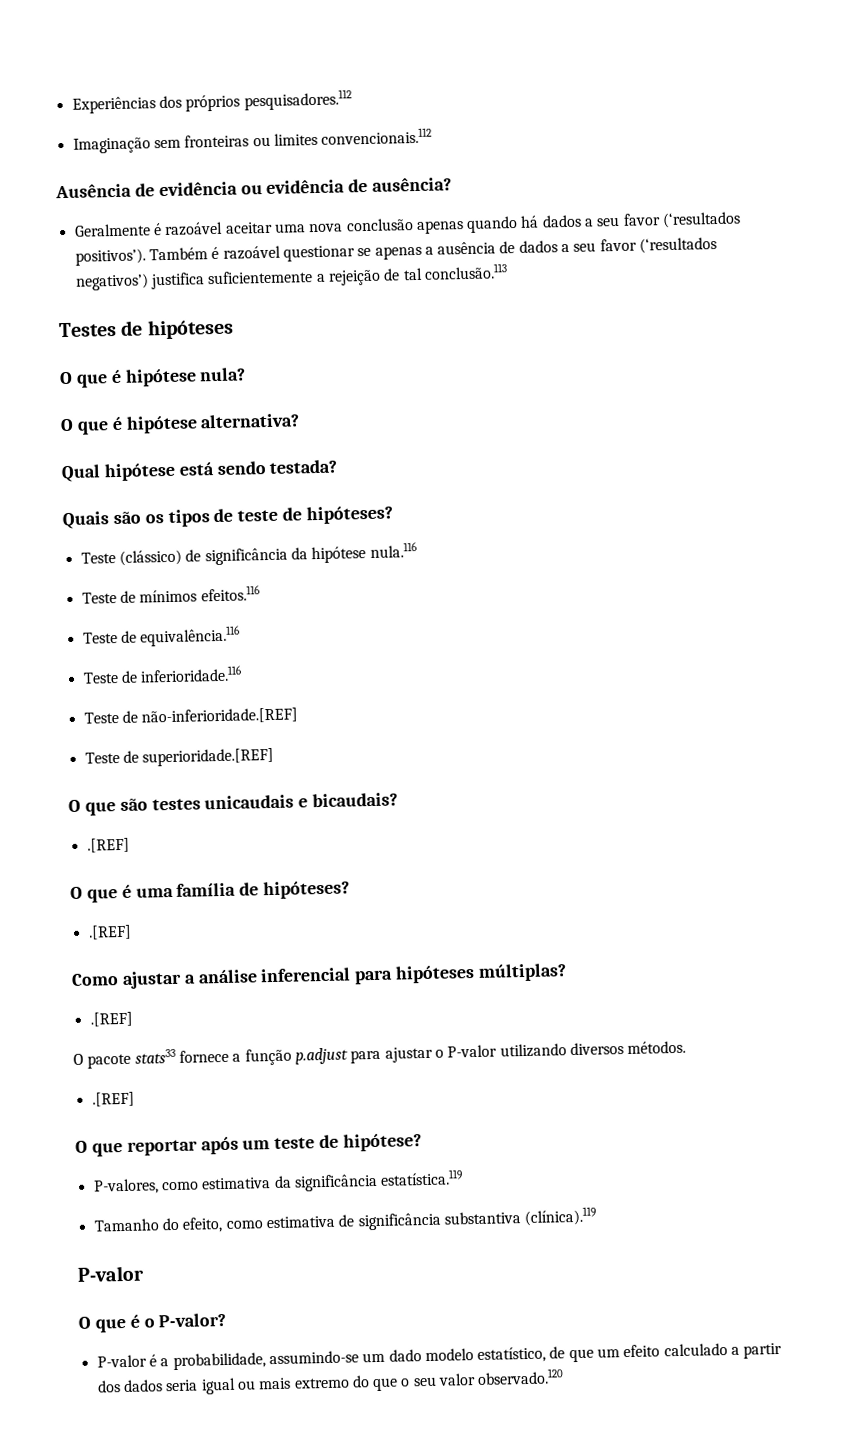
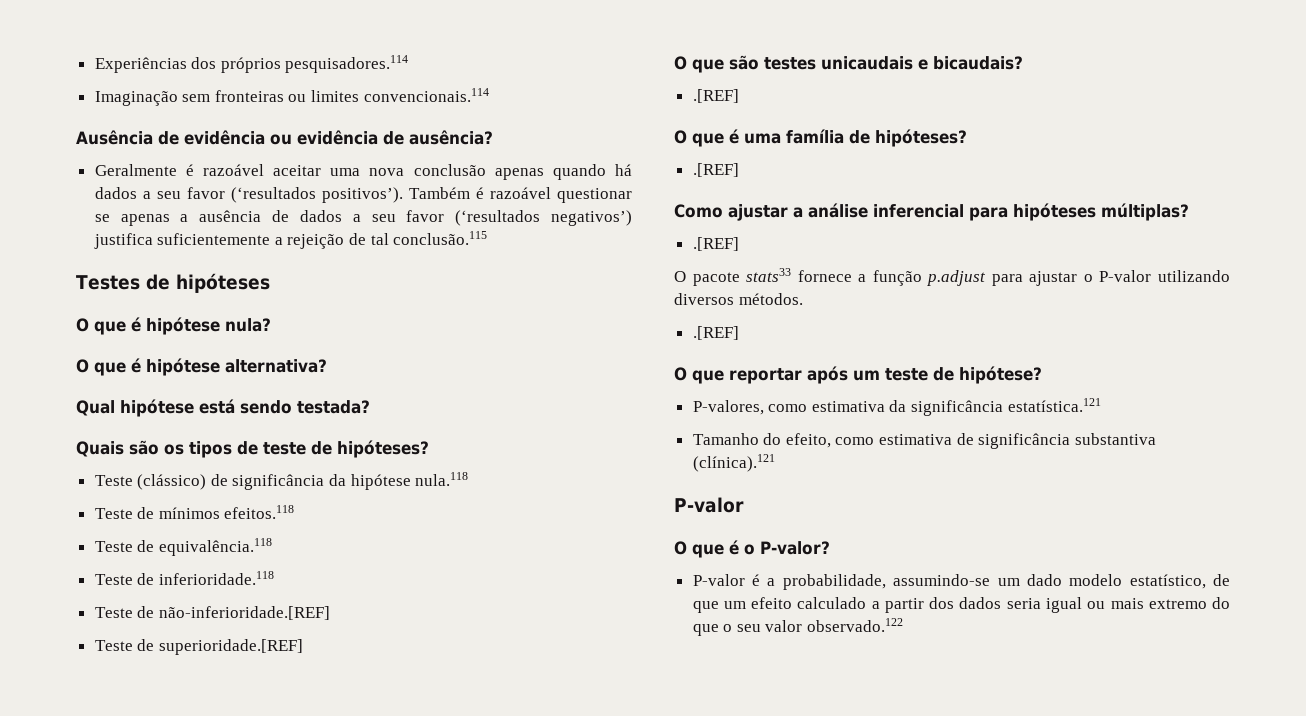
- Experiências dos próprios pesquisadores.112
+ Experiências dos próprios pesquisadores.114
- Imaginação sem fronteiras ou limites convencionais.112
+ Imaginação sem fronteiras ou limites convencionais.114
- Também é razoável questionar se apenas a ausência de dados a seu favor (‘resultados negativos’) justifica suficientemente a rejeição de tal conclusão.113
+ Também é razoável questionar se apenas a ausência de dados a seu favor (‘resultados negativos’) justifica suficientemente a rejeição de tal conclusão.115
- Teste (clássico) de significância da hipótese nula.116
+ Teste (clássico) de significância da hipótese nula.118
- Teste de mínimos efeitos.116
- Teste de equivalência.116
- Teste de inferioridade.116
+ Teste de mínimos efeitos.118
+ Teste de equivalência.118
+ Teste de inferioridade.118
- P-valores, como estimativa da significância estatística.119
+ P-valores, como estimativa da significância estatística.121
- Tamanho do efeito, como estimativa de significância substantiva (clínica).119
+ Tamanho do efeito, como estimativa de significância substantiva (clínica).121
- P-valor é a probabilidade, assumindo-se um dado modelo estatístico, de que um efeito calculado a partir dos dados seria igual ou mais extremo do que o seu valor observado.120
+ P-valor é a probabilidade, assumindo-se um dado modelo estatístico, de que um efeito calculado a partir dos dados seria igual ou mais extremo do que o seu valor observado.122

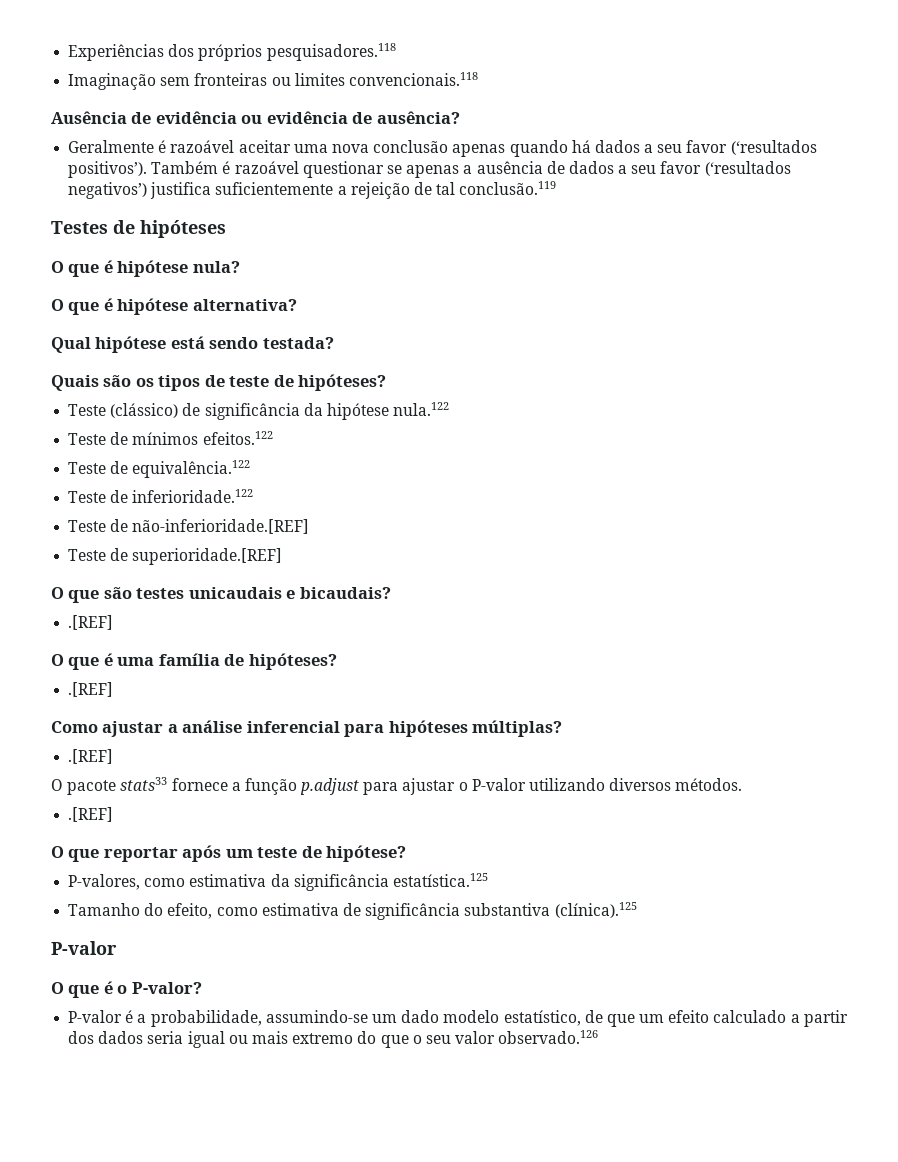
- Experiências dos próprios pesquisadores.114
+ Experiências dos próprios pesquisadores.118
- Imaginação sem fronteiras ou limites convencionais.114
+ Imaginação sem fronteiras ou limites convencionais.118
- Também é razoável questionar se apenas a ausência de dados a seu favor (‘resultados negativos’) justifica suficientemente a rejeição de tal conclusão.115
+ Também é razoável questionar se apenas a ausência de dados a seu favor (‘resultados negativos’) justifica suficientemente a rejeição de tal conclusão.119
- Teste (clássico) de significância da hipótese nula.118
+ Teste (clássico) de significância da hipótese nula.122
- Teste de mínimos efeitos.118
- Teste de equivalência.118
- Teste de inferioridade.118
+ Teste de mínimos efeitos.122
+ Teste de equivalência.122
+ Teste de inferioridade.122
- P-valores, como estimativa da significância estatística.121
+ P-valores, como estimativa da significância estatística.125
- Tamanho do efeito, como estimativa de significância substantiva (clínica).121
+ Tamanho do efeito, como estimativa de significância substantiva (clínica).125
- P-valor é a probabilidade, assumindo-se um dado modelo estatístico, de que um efeito calculado a partir dos dados seria igual ou mais extremo do que o seu valor observado.122
+ P-valor é a probabilidade, assumindo-se um dado modelo estatístico, de que um efeito calculado a partir dos dados seria igual ou mais extremo do que o seu valor observado.126

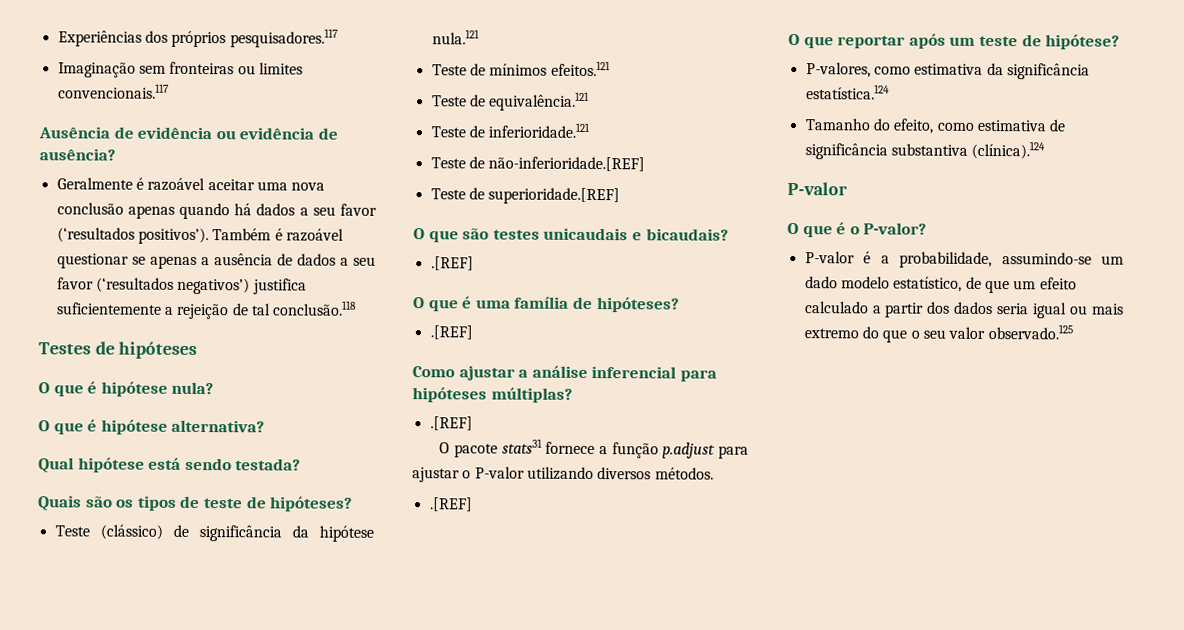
- Experiências dos próprios pesquisadores.118
+ Experiências dos próprios pesquisadores.117
- Imaginação sem fronteiras ou limites convencionais.118
+ Imaginação sem fronteiras ou limites convencionais.117
- Também é razoável questionar se apenas a ausência de dados a seu favor (‘resultados negativos’) justifica suficientemente a rejeição de tal conclusão.119
+ Também é razoável questionar se apenas a ausência de dados a seu favor (‘resultados negativos’) justifica suficientemente a rejeição de tal conclusão.118
- Teste (clássico) de significância da hipótese nula.122
+ Teste (clássico) de significância da hipótese nula.121
- Teste de mínimos efeitos.122
- Teste de equivalência.122
- Teste de inferioridade.122
+ Teste de mínimos efeitos.121
+ Teste de equivalência.121
+ Teste de inferioridade.121
- O pacote stats33 fornece a função p.adjust para ajustar o P-valor utilizando diversos métodos.
+ O pacote stats31 fornece a função p.adjust para ajustar o P-valor utilizando diversos métodos.
- P-valores, como estimativa da significância estatística.125
+ P-valores, como estimativa da significância estatística.124
- Tamanho do efeito, como estimativa de significância substantiva (clínica).125
+ Tamanho do efeito, como estimativa de significância substantiva (clínica).124
- P-valor é a probabilidade, assumindo-se um dado modelo estatístico, de que um efeito calculado a partir dos dados seria igual ou mais extremo do que o seu valor observado.126
+ P-valor é a probabilidade, assumindo-se um dado modelo estatístico, de que um efeito calculado a partir dos dados seria igual ou mais extremo do que o seu valor observado.125

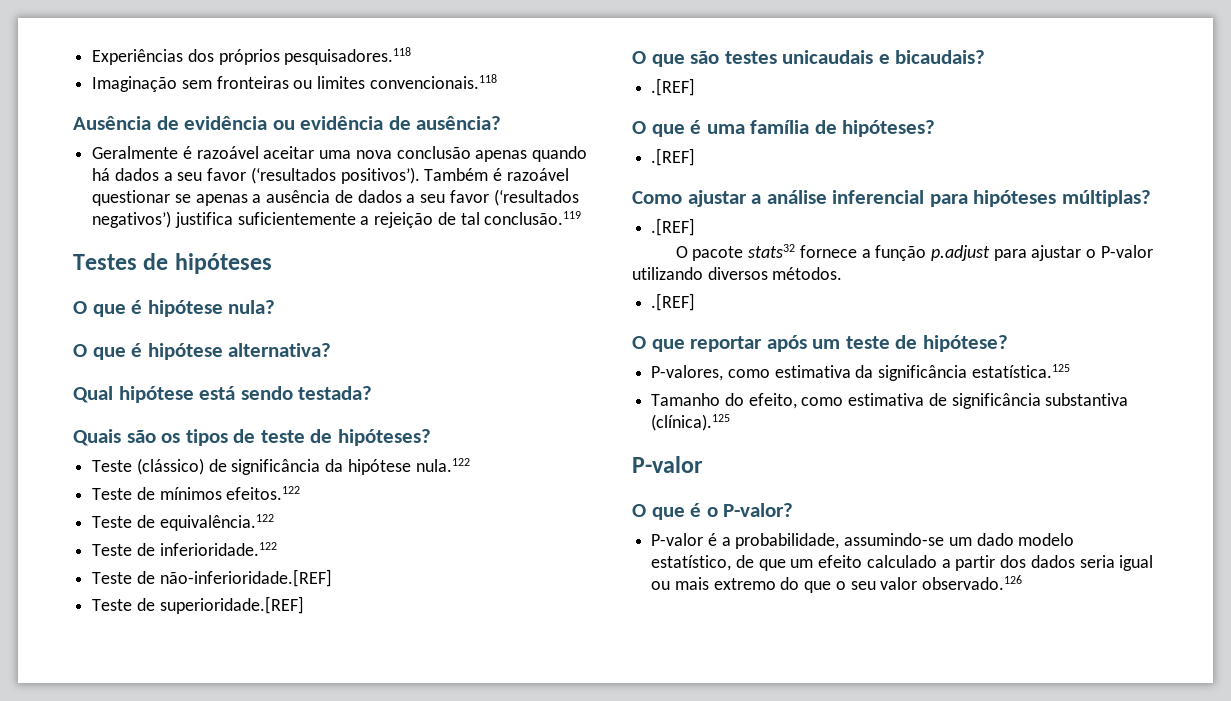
- Experiências dos próprios pesquisadores.117
+ Experiências dos próprios pesquisadores.118
- Imaginação sem fronteiras ou limites convencionais.117
+ Imaginação sem fronteiras ou limites convencionais.118
- Também é razoável questionar se apenas a ausência de dados a seu favor (‘resultados negativos’) justifica suficientemente a rejeição de tal conclusão.118
+ Também é razoável questionar se apenas a ausência de dados a seu favor (‘resultados negativos’) justifica suficientemente a rejeição de tal conclusão.119
- Teste (clássico) de significância da hipótese nula.121
+ Teste (clássico) de significância da hipótese nula.122
- Teste de mínimos efeitos.121
- Teste de equivalência.121
- Teste de inferioridade.121
+ Teste de mínimos efeitos.122
+ Teste de equivalência.122
+ Teste de inferioridade.122
- O pacote stats31 fornece a função p.adjust para ajustar o P-valor utilizando diversos métodos.
+ O pacote stats32 fornece a função p.adjust para ajustar o P-valor utilizando diversos métodos.
- P-valores, como estimativa da significância estatística.124
+ P-valores, como estimativa da significância estatística.125
- Tamanho do efeito, como estimativa de significância substantiva (clínica).124
+ Tamanho do efeito, como estimativa de significância substantiva (clínica).125
- P-valor é a probabilidade, assumindo-se um dado modelo estatístico, de que um efeito calculado a partir dos dados seria igual ou mais extremo do que o seu valor observado.125
+ P-valor é a probabilidade, assumindo-se um dado modelo estatístico, de que um efeito calculado a partir dos dados seria igual ou mais extremo do que o seu valor observado.126

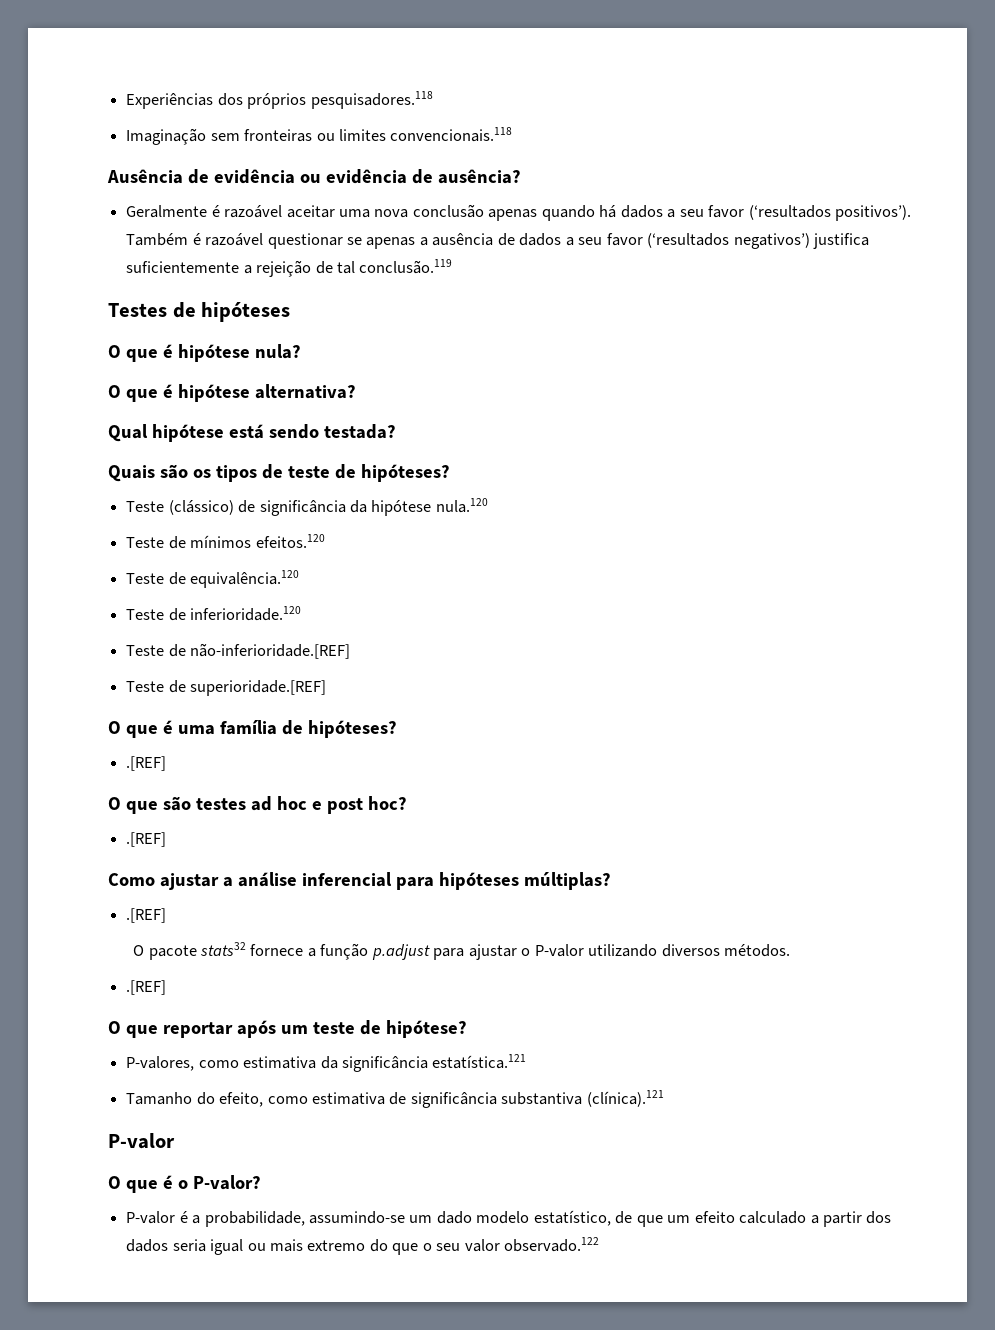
- Teste (clássico) de significância da hipótese nula.122
+ Teste (clássico) de significância da hipótese nula.120
- Teste de mínimos efeitos.122
- Teste de equivalência.122
- Teste de inferioridade.122
+ Teste de mínimos efeitos.120
+ Teste de equivalência.120
+ Teste de inferioridade.120
- O que são testes unicaudais e bicaudais?
+ O que é uma família de hipóteses?
  .[REF]
- O que é uma família de hipóteses?
+ O que são testes ad hoc e post hoc?
- P-valores, como estimativa da significância estatística.125
+ P-valores, como estimativa da significância estatística.121
- Tamanho do efeito, como estimativa de significância substantiva (clínica).125
+ Tamanho do efeito, como estimativa de significância substantiva (clínica).121
- P-valor é a probabilidade, assumindo-se um dado modelo estatístico, de que um efeito calculado a partir dos dados seria igual ou mais extremo do que o seu valor observado.126
+ P-valor é a probabilidade, assumindo-se um dado modelo estatístico, de que um efeito calculado a partir dos dados seria igual ou mais extremo do que o seu valor observado.122

